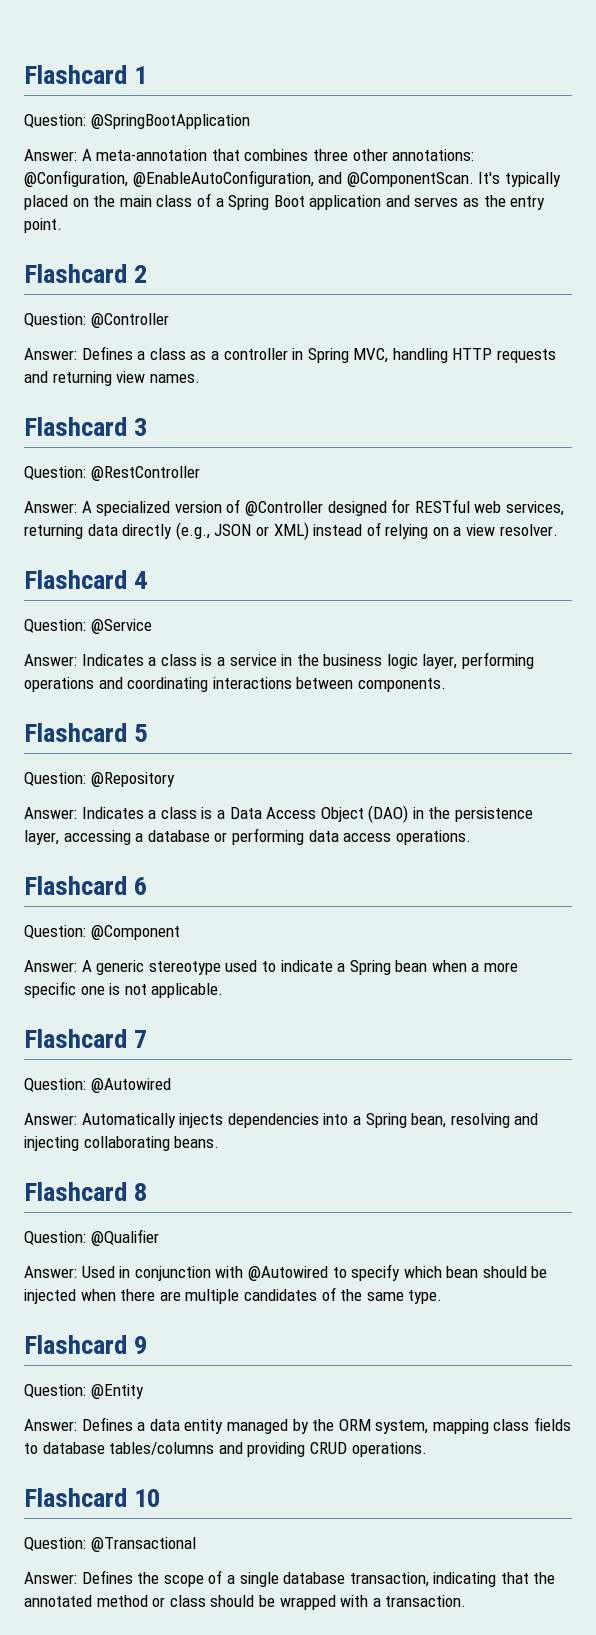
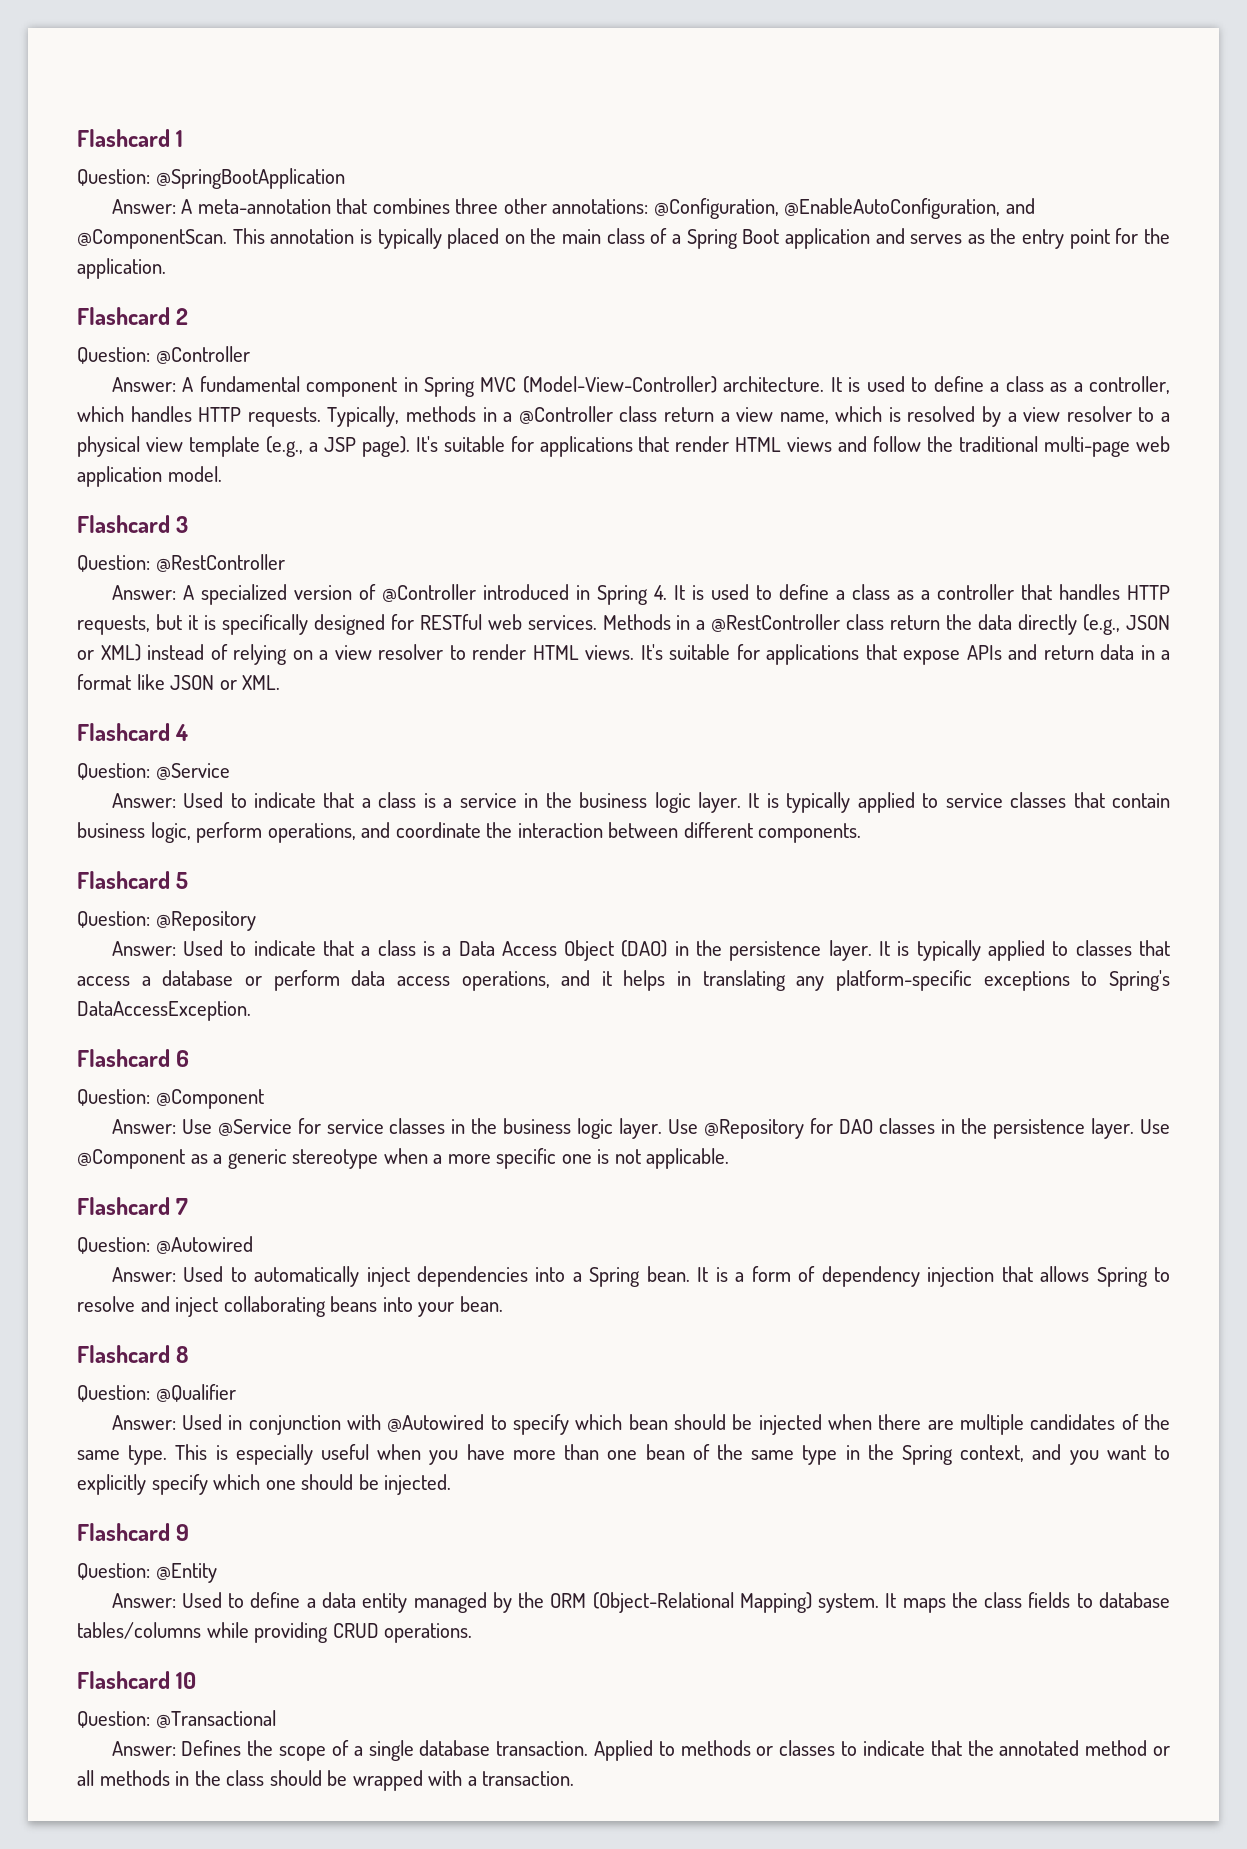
- It's typically placed on the main class of a Spring Boot application and serves as the entry point.
+ This annotation is typically placed on the main class of a Spring Boot application and serves as the entry point for the application.
- Answer: Defines a class as a controller in Spring MVC, handling HTTP requests and returning view names.
+ Answer: A fundamental component in Spring MVC (Model-View-Controller) architecture. It is used to define a class as a controller, which handles HTTP requests. Typically, methods in a @Controller class return a view name, which is resolved by a view resolver to a physical view template (e.g., a JSP page). It's suitable for applications that render HTML views and follow the traditional multi-page web application model.
- Answer: A specialized version of @Controller designed for RESTful web services, returning data directly (e.g., JSON or XML) instead of relying on a view resolver.
+ Answer: A specialized version of @Controller introduced in Spring 4. It is used to define a class as a controller that handles HTTP requests, but it is specifically designed for RESTful web services. Methods in a @RestController class return the data directly (e.g., JSON or XML) instead of relying on a view resolver to render HTML views. It's suitable for applications that expose APIs and return data in a format like JSON or XML.
- Answer: Indicates a class is a service in the business logic layer, performing operations and coordinating interactions between components.
+ Answer: Used to indicate that a class is a service in the business logic layer. It is typically applied to service classes that contain business logic, perform operations, and coordinate the interaction between different components.
- Answer: Indicates a class is a Data Access Object (DAO) in the persistence layer, accessing a database or performing data access operations.
+ Answer: Used to indicate that a class is a Data Access Object (DAO) in the persistence layer. It is typically applied to classes that access a database or perform data access operations, and it helps in translating any platform-specific exceptions to Spring's DataAccessException.
- Answer: A generic stereotype used to indicate a Spring bean when a more specific one is not applicable.
+ Answer: Use @Service for service classes in the business logic layer. Use @Repository for DAO classes in the persistence layer. Use @Component as a generic stereotype when a more specific one is not applicable.
- Answer: Automatically injects dependencies into a Spring bean, resolving and injecting collaborating beans.
+ Answer: Used to automatically inject dependencies into a Spring bean. It is a form of dependency injection that allows Spring to resolve and inject collaborating beans into your bean.
+ This is especially useful when you have more than one bean of the same type in the Spring context, and you want to explicitly specify which one should be injected.
- Answer: Defines a data entity managed by the ORM system, mapping class fields to database tables/columns and providing CRUD operations.
+ Answer: Used to define a data entity managed by the ORM (Object-Relational Mapping) system. It maps the class fields to database tables/columns while providing CRUD operations.
- Answer: Defines the scope of a single database transaction, indicating that the annotated method or class should be wrapped with a transaction.
+ Answer: Defines the scope of a single database transaction. Applied to methods or classes to indicate that the annotated method or all methods in the class should be wrapped with a transaction.

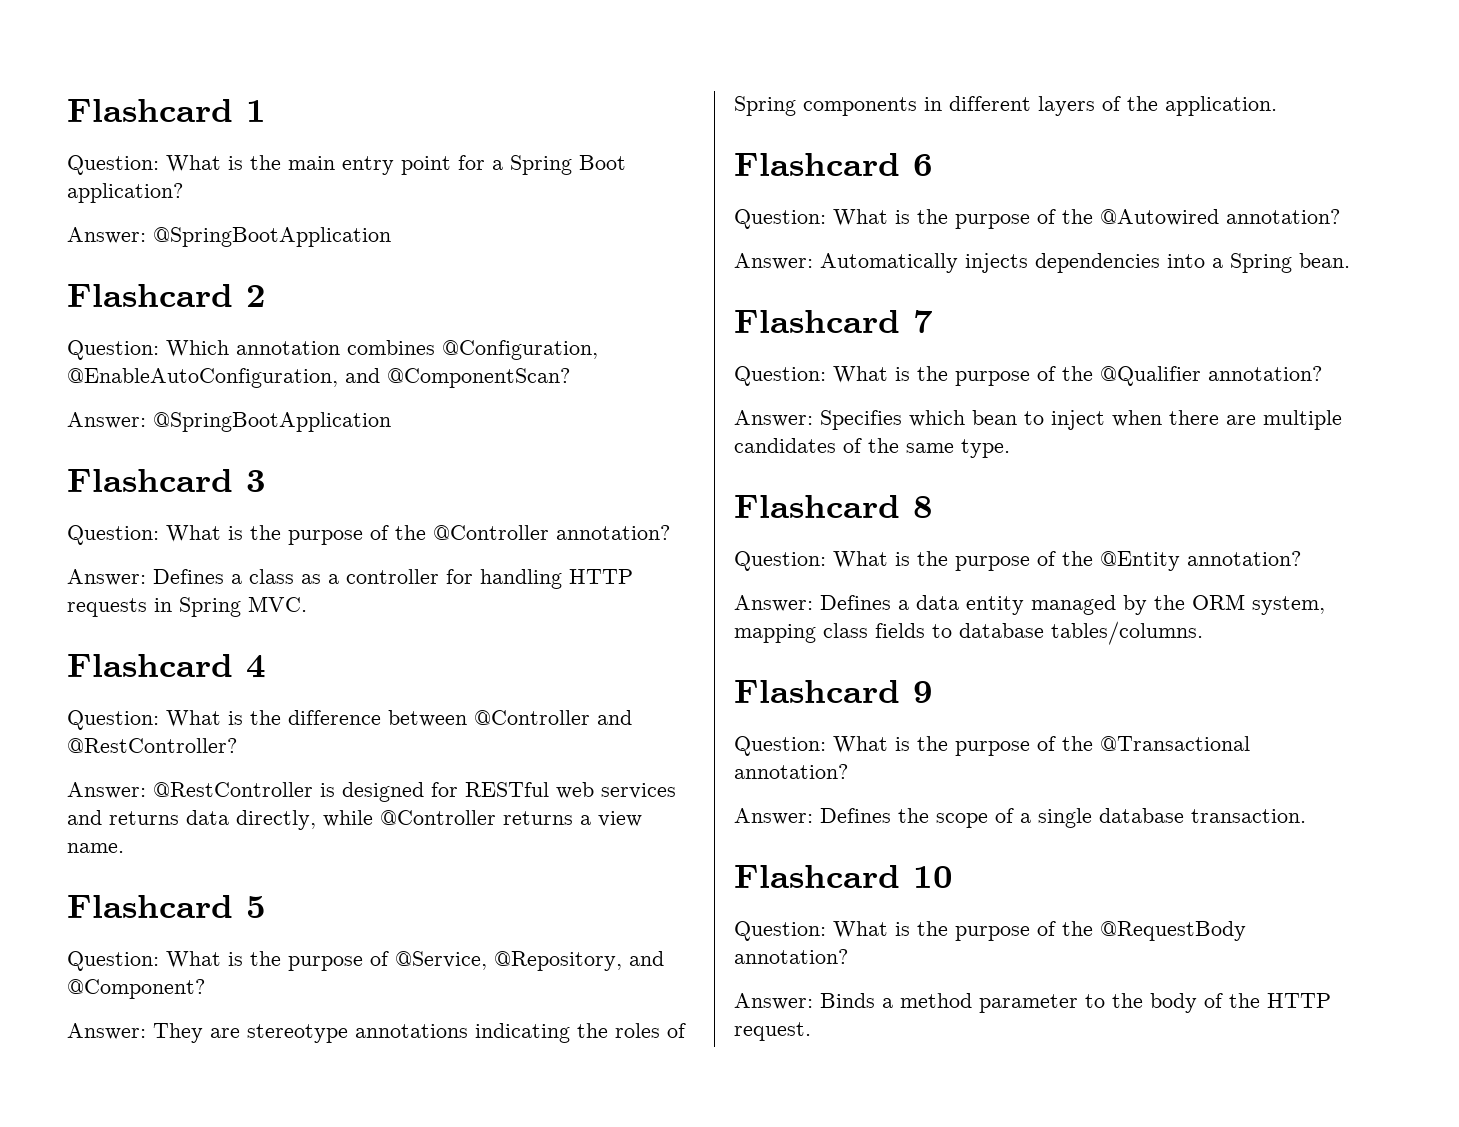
- Question: @SpringBootApplication
- Answer: A meta-annotation that combines three other annotations: @Configuration, @EnableAutoConfiguration, and @ComponentScan. This annotation is typically placed on the main class of a Spring Boot application and serves as the entry point for the application.
+ Question: What is the main entry point for a Spring Boot application?
+ Answer: @SpringBootApplication
  Flashcard 2
- Question: @Controller
- Answer: A fundamental component in Spring MVC (Model-View-Controller) architecture. It is used to define a class as a controller, which handles HTTP requests. Typically, methods in a @Controller class return a view name, which is resolved by a view resolver to a physical view template (e.g., a JSP page). It's suitable for applications that render HTML views and follow the traditional multi-page web application model.
+ Question: Which annotation combines @Configuration, @EnableAutoConfiguration, and @ComponentScan?
+ Answer: @SpringBootApplication
  Flashcard 3
- Question: @RestController
- Answer: A specialized version of @Controller introduced in Spring 4. It is used to define a class as a controller that handles HTTP requests, but it is specifically designed for RESTful web services. Methods in a @RestController class return the data directly (e.g., JSON or XML) instead of relying on a view resolver to render HTML views. It's suitable for applications that expose APIs and return data in a format like JSON or XML.
+ Question: What is the purpose of the @Controller annotation?
+ Answer: Defines a class as a controller for handling HTTP requests in Spring MVC.
  Flashcard 4
- Question: @Service
- Answer: Used to indicate that a class is a service in the business logic layer. It is typically applied to service classes that contain business logic, perform operations, and coordinate the interaction between different components.
+ Question: What is the difference between @Controller and @RestController?
+ Answer: @RestController is designed for RESTful web services and returns data directly, while @Controller returns a view name.
  Flashcard 5
- Question: @Repository
- Answer: Used to indicate that a class is a Data Access Object (DAO) in the persistence layer. It is typically applied to classes that access a database or perform data access operations, and it helps in translating any platform-specific exceptions to Spring's DataAccessException.
+ Question: What is the purpose of @Service, @Repository, and @Component?
+ Answer: They are stereotype annotations indicating the roles of Spring components in different layers of the application.
  Flashcard 6
- Question: @Component
- Answer: Use @Service for service classes in the business logic layer. Use @Repository for DAO classes in the persistence layer. Use @Component as a generic stereotype when a more specific one is not applicable.
+ Question: What is the purpose of the @Autowired annotation?
+ Answer: Automatically injects dependencies into a Spring bean.
  Flashcard 7
- Question: @Autowired
- Answer: Used to automatically inject dependencies into a Spring bean. It is a form of dependency injection that allows Spring to resolve and inject collaborating beans into your bean.
+ Question: What is the purpose of the @Qualifier annotation?
+ Answer: Specifies which bean to inject when there are multiple candidates of the same type.
  Flashcard 8
- Question: @Qualifier
- Answer: Used in conjunction with @Autowired to specify which bean should be injected when there are multiple candidates of the same type. This is especially useful when you have more than one bean of the same type in the Spring context, and you want to explicitly specify which one should be injected.
+ Question: What is the purpose of the @Entity annotation?
+ Answer: Defines a data entity managed by the ORM system, mapping class fields to database tables/columns.
  Flashcard 9
- Question: @Entity
- Answer: Used to define a data entity managed by the ORM (Object-Relational Mapping) system. It maps the class fields to database tables/columns while providing CRUD operations.
- Flashcard 10
- Question: @Transactional
+ Question: What is the purpose of the @Transactional annotation?
- Answer: Defines the scope of a single database transaction. Applied to methods or classes to indicate that the annotated method or all methods in the class should be wrapped with a transaction.
+ Answer: Defines the scope of a single database transaction.
+ Flashcard 10
+ Question: What is the purpose of the @RequestBody annotation?
+ Answer: Binds a method parameter to the body of the HTTP request.

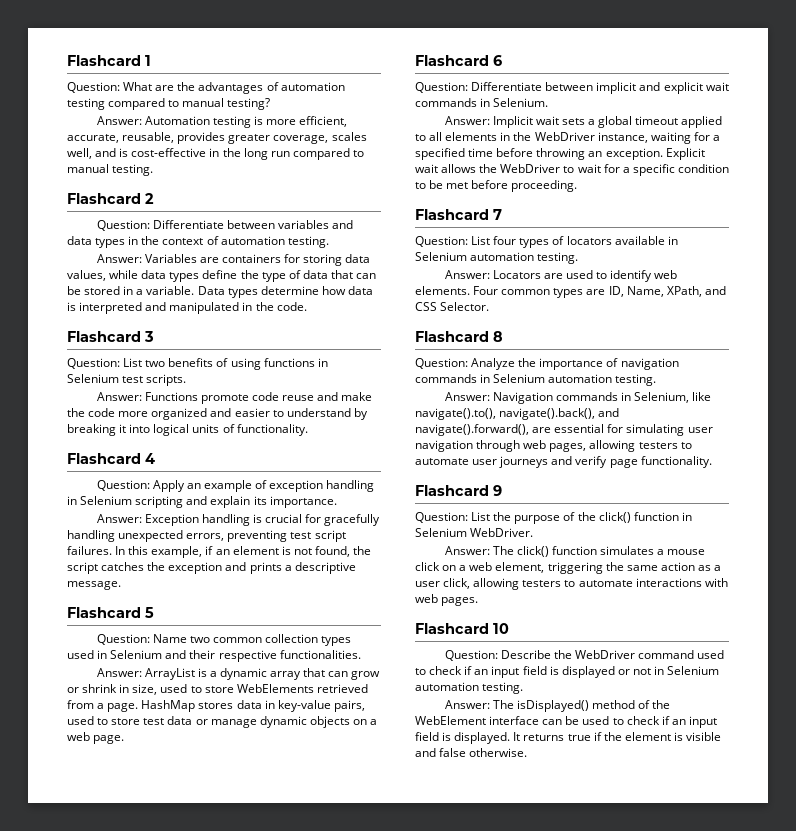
- Question: What is the main entry point for a Spring Boot application?
- Answer: @SpringBootApplication
+ Question: What are the advantages of automation testing compared to manual testing?
+ Answer: Automation testing is more efficient, accurate, reusable, provides greater coverage, scales well, and is cost-effective in the long run compared to manual testing.
  Flashcard 2
- Question: Which annotation combines @Configuration, @EnableAutoConfiguration, and @ComponentScan?
- Answer: @SpringBootApplication
+ Question: Differentiate between variables and data types in the context of automation testing.
+ Answer: Variables are containers for storing data values, while data types define the type of data that can be stored in a variable. Data types determine how data is interpreted and manipulated in the code.
  Flashcard 3
- Question: What is the purpose of the @Controller annotation?
- Answer: Defines a class as a controller for handling HTTP requests in Spring MVC.
+ Question: List two benefits of using functions in Selenium test scripts.
+ Answer: Functions promote code reuse and make the code more organized and easier to understand by breaking it into logical units of functionality.
  Flashcard 4
- Question: What is the difference between @Controller and @RestController?
- Answer: @RestController is designed for RESTful web services and returns data directly, while @Controller returns a view name.
+ Question: Apply an example of exception handling in Selenium scripting and explain its importance.
+ Answer: Exception handling is crucial for gracefully handling unexpected errors, preventing test script failures. In this example, if an element is not found, the script catches the exception and prints a descriptive message.
  Flashcard 5
- Question: What is the purpose of @Service, @Repository, and @Component?
- Answer: They are stereotype annotations indicating the roles of Spring components in different layers of the application.
+ Question: Name two common collection types used in Selenium and their respective functionalities.
+ Answer: ArrayList is a dynamic array that can grow or shrink in size, used to store WebElements retrieved from a page. HashMap stores data in key-value pairs, used to store test data or manage dynamic objects on a web page.
  Flashcard 6
- Question: What is the purpose of the @Autowired annotation?
- Answer: Automatically injects dependencies into a Spring bean.
+ Question: Differentiate between implicit and explicit wait commands in Selenium.
+ Answer: Implicit wait sets a global timeout applied to all elements in the WebDriver instance, waiting for a specified time before throwing an exception. Explicit wait allows the WebDriver to wait for a specific condition to be met before proceeding.
  Flashcard 7
- Question: What is the purpose of the @Qualifier annotation?
- Answer: Specifies which bean to inject when there are multiple candidates of the same type.
+ Question: List four types of locators available in Selenium automation testing.
+ Answer: Locators are used to identify web elements. Four common types are ID, Name, XPath, and CSS Selector.
  Flashcard 8
- Question: What is the purpose of the @Entity annotation?
- Answer: Defines a data entity managed by the ORM system, mapping class fields to database tables/columns.
+ Question: Analyze the importance of navigation commands in Selenium automation testing.
+ Answer: Navigation commands in Selenium, like navigate().to(), navigate().back(), and navigate().forward(), are essential for simulating user navigation through web pages, allowing testers to automate user journeys and verify page functionality.
- Question: What is the purpose of the @Transactional annotation?
- Answer: Defines the scope of a single database transaction.
+ Question: List the purpose of the click() function in Selenium WebDriver.
+ Answer: The click() function simulates a mouse click on a web element, triggering the same action as a user click, allowing testers to automate interactions with web pages.
  Flashcard 10
- Question: What is the purpose of the @RequestBody annotation?
- Answer: Binds a method parameter to the body of the HTTP request.
+ Question: Describe the WebDriver command used to check if an input field is displayed or not in Selenium automation testing.
+ Answer: The isDisplayed() method of the WebElement interface can be used to check if an input field is displayed. It returns true if the element is visible and false otherwise.

